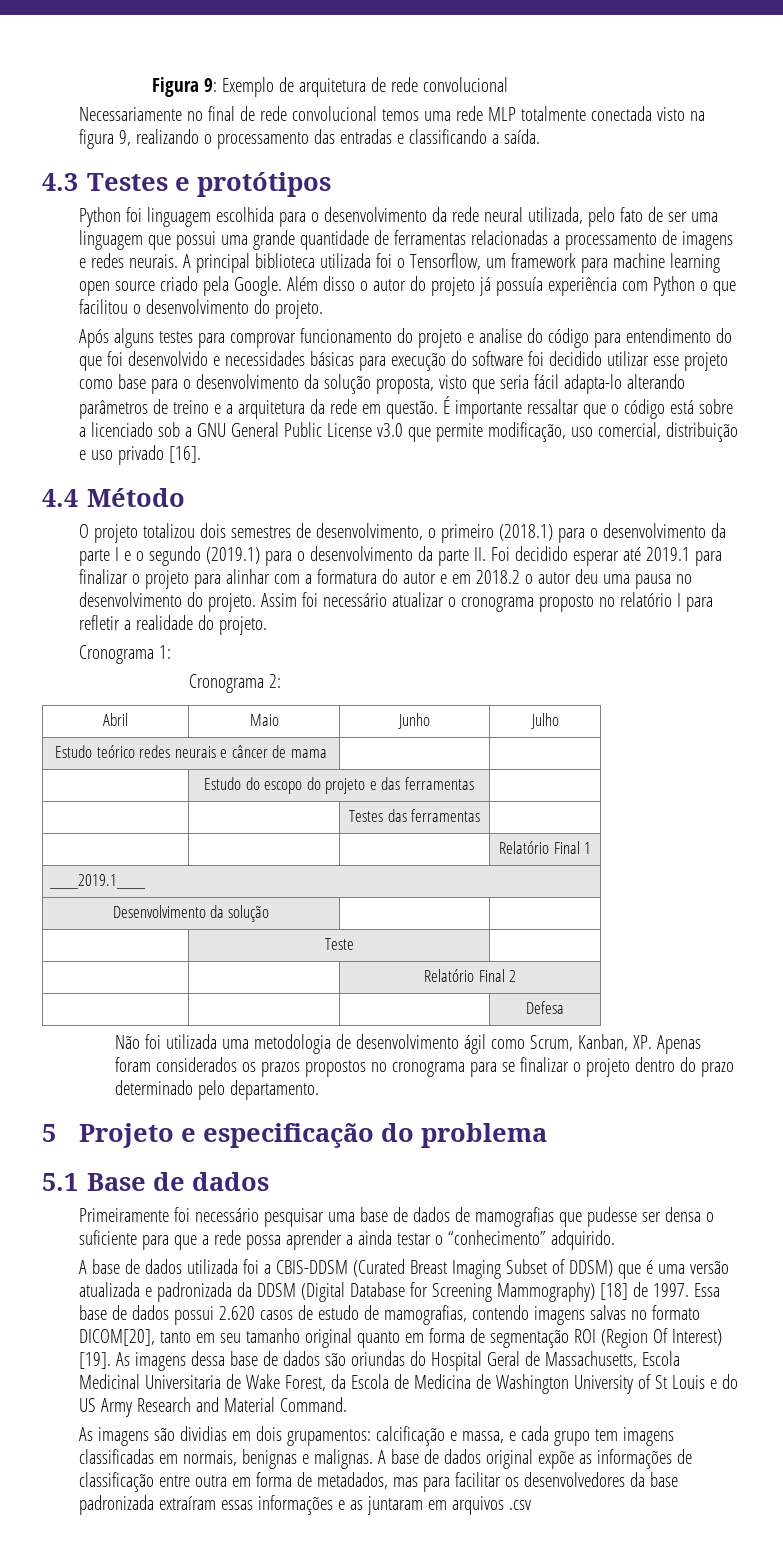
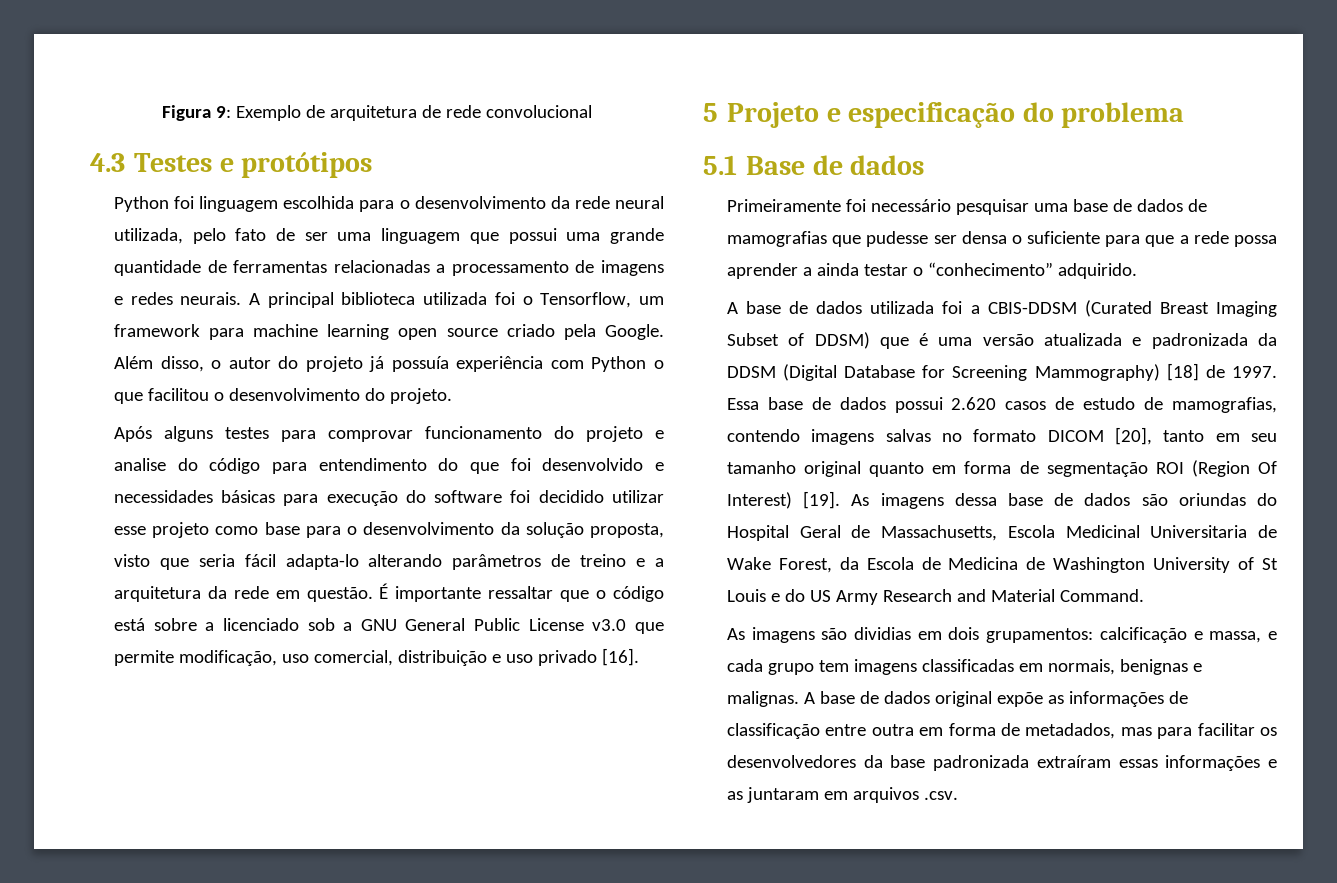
- Necessariamente no final de rede convolucional temos uma rede MLP totalmente conectada visto na figura 9, realizando o processamento das entradas e classificando a saída.
- Além disso o autor do projeto já possuía experiência com Python o que facilitou o desenvolvimento do projeto.
+ Além disso, o autor do projeto já possuía experiência com Python o que facilitou o desenvolvimento do projeto.
- 4.4 Método
- O projeto totalizou dois semestres de desenvolvimento, o primeiro (2018.1) para o desenvolvimento da parte I e o segundo (2019.1) para o desenvolvimento da parte II. Foi decidido esperar até 2019.1 para finalizar o projeto para alinhar com a formatura do autor e em 2018.2 o autor deu uma pausa no desenvolvimento do projeto. Assim foi necessário atualizar o cronograma proposto no relatório I para refletir a realidade do projeto.
- Cronograma 1:
- Cronograma 2:
- Abril | Maio | Junho | Julho
- Estudo teórico redes neurais e câncer de mama | |
- | Estudo do escopo do projeto e das ferramentas |
- | | Testes das ferramentas |
- | | | Relatório Final 1
- ____2019.1____
- Desenvolvimento da solução | |
- | Teste |
- | | Relatório Final 2
- | | | Defesa
- Não foi utilizada uma metodologia de desenvolvimento ágil como Scrum, Kanban, XP. Apenas foram considerados os prazos propostos no cronograma para se finalizar o projeto dentro do prazo determinado pelo departamento.
- Essa base de dados possui 2.620 casos de estudo de mamografias, contendo imagens salvas no formato DICOM[20], tanto em seu tamanho original quanto em forma de segmentação ROI (Region Of Interest) [19].
+ Essa base de dados possui 2.620 casos de estudo de mamografias, contendo imagens salvas no formato DICOM [20], tanto em seu tamanho original quanto em forma de segmentação ROI (Region Of Interest) [19].
- A base de dados original expõe as informações de classificação entre outra em forma de metadados, mas para facilitar os desenvolvedores da base padronizada extraíram essas informações e as juntaram em arquivos .csv
+ A base de dados original expõe as informações de classificação entre outra em forma de metadados, mas para facilitar os desenvolvedores da base padronizada extraíram essas informações e as juntaram em arquivos .csv.

